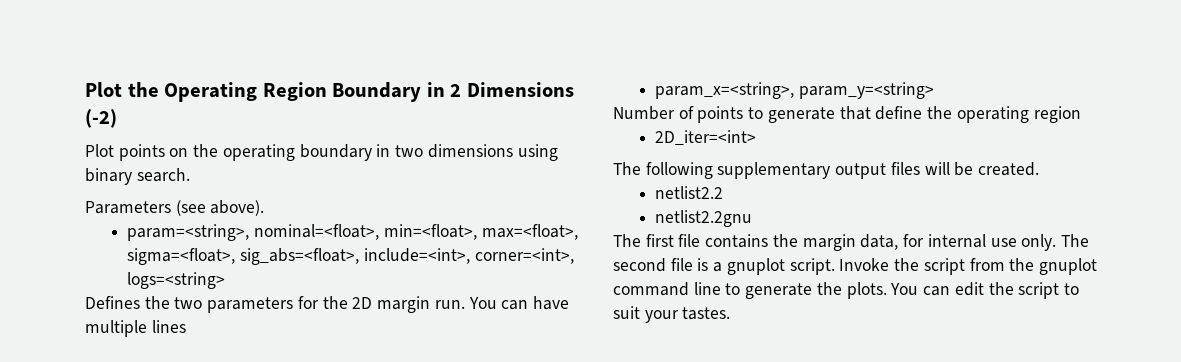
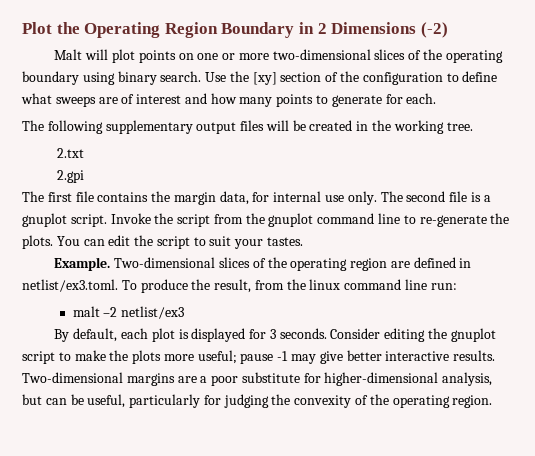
- Plot points on the operating boundary in two dimensions using binary search.
- Parameters (see above).
- param=<string>, nominal=<float>, min=<float>, max=<float>, sigma=<float>, sig_abs=<float>, include=<int>, corner=<int>, logs=<string>
- Defines the two parameters for the 2D margin run. You can have multiple lines
- param_x=<string>, param_y=<string>
- Number of points to generate that define the operating region
- 2D_iter=<int>
+ Malt will plot points on one or more two-dimensional slices of the operating boundary using binary search. Use the [xy] section of the configuration to define what sweeps are of interest and how many points to generate for each.
- The following supplementary output files will be created.
- netlist2.2
- netlist2.2gnu
+ The following supplementary output files will be created in the working tree.
+ 2.txt
+ 2.gpi
- Invoke the script from the gnuplot command line to generate the plots.
+ Invoke the script from the gnuplot command line to re-generate the plots.
+ Example. Two-dimensional slices of the operating region are defined in netlist/ex3.toml. To produce the result, from the linux command line run:
+ malt –2 netlist/ex3
+ By default, each plot is displayed for 3 seconds. Consider editing the gnuplot script to make the plots more useful; pause -1 may give better interactive results. Two-dimensional margins are a poor substitute for higher-dimensional analysis, but can be useful, particularly for judging the convexity of the operating region.

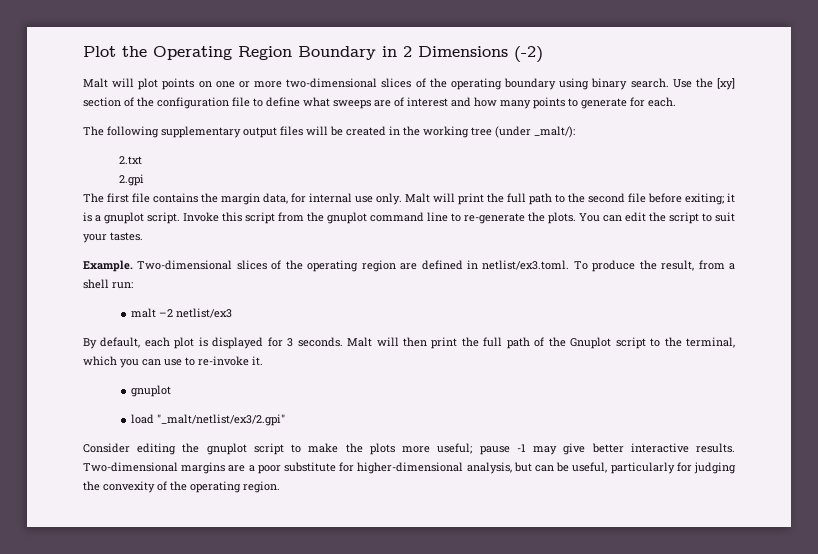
- Use the [xy] section of the configuration to define what sweeps are of interest and how many points to generate for each.
+ Use the [xy] section of the configuration file to define what sweeps are of interest and how many points to generate for each.
- The following supplementary output files will be created in the working tree.
+ The following supplementary output files will be created in the working tree (under _malt/):
- The second file is a gnuplot script.
+ Malt will print the full path to the second file before exiting; it is a gnuplot script.
- Invoke the script from the gnuplot command line to re-generate the plots.
+ Invoke this script from the gnuplot command line to re-generate the plots.
- Two-dimensional slices of the operating region are defined in netlist/ex3.toml. To produce the result, from the linux command line run:
+ Two-dimensional slices of the operating region are defined in netlist/ex3.toml. To produce the result, from a shell run:
- By default, each plot is displayed for 3 seconds. Consider editing the gnuplot script to make the plots more useful; pause -1 may give better interactive results.
+ By default, each plot is displayed for 3 seconds. Malt will then print the full path of the Gnuplot script to the terminal, which you can use to re-invoke it.
+ gnuplot
+ load "_malt/netlist/ex3/2.gpi"
+ Consider editing the gnuplot script to make the plots more useful; pause -1 may give better interactive results.

